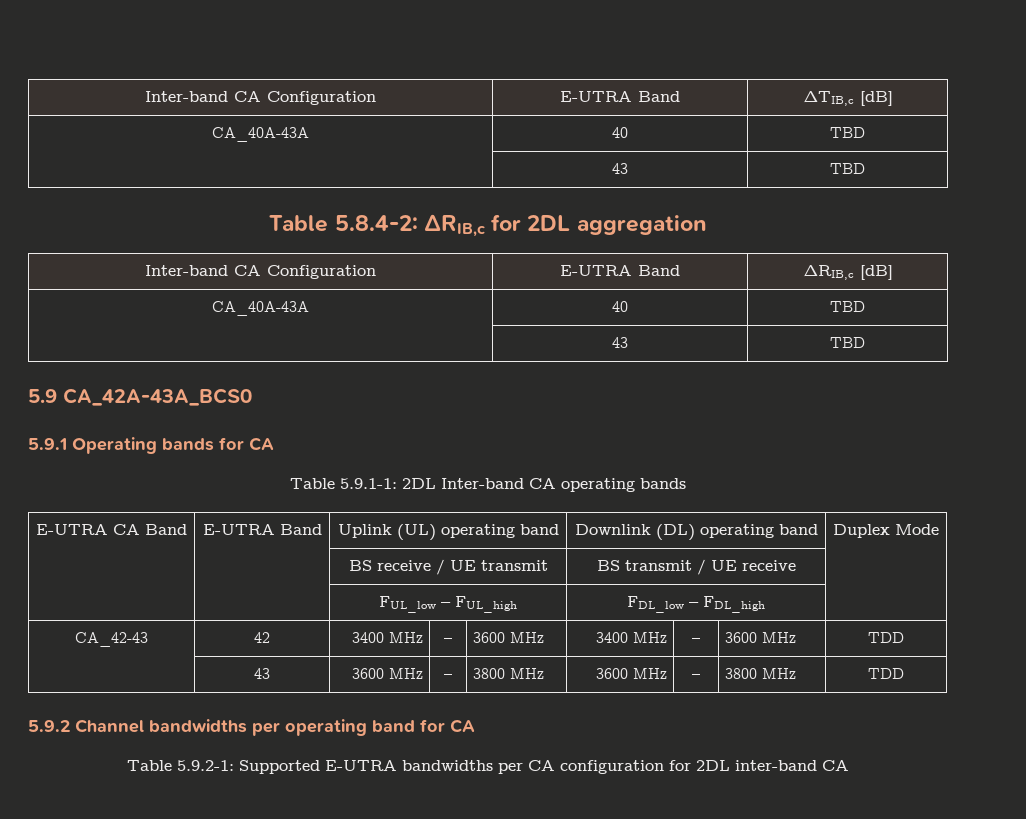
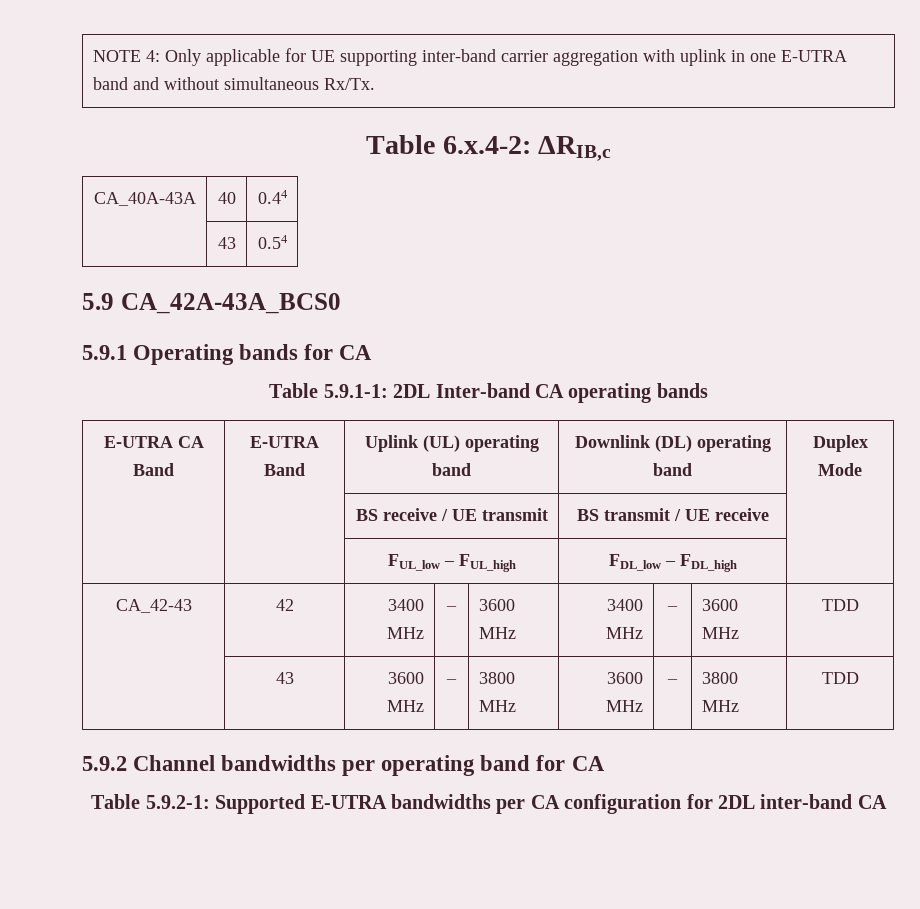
- Inter-band CA Configuration | E-UTRA Band | ΔTIB,c [dB]
- CA_40A-43A | 40 | TBD
- | 43 | TBD
- Table 5.8.4-2: ΔRIB,c for 2DL aggregation
- Inter-band CA Configuration | E-UTRA Band | ΔRIB,c [dB]
- CA_40A-43A | 40 | TBD
- | 43 | TBD
+ NOTE 4: Only applicable for UE supporting inter-band carrier aggregation with uplink in one E-UTRA band and without simultaneous Rx/Tx.
+ Table 6.x.4-2: ΔRIB,c
+ CA_40A-43A | 40 | 0.44
+ | 43 | 0.54

